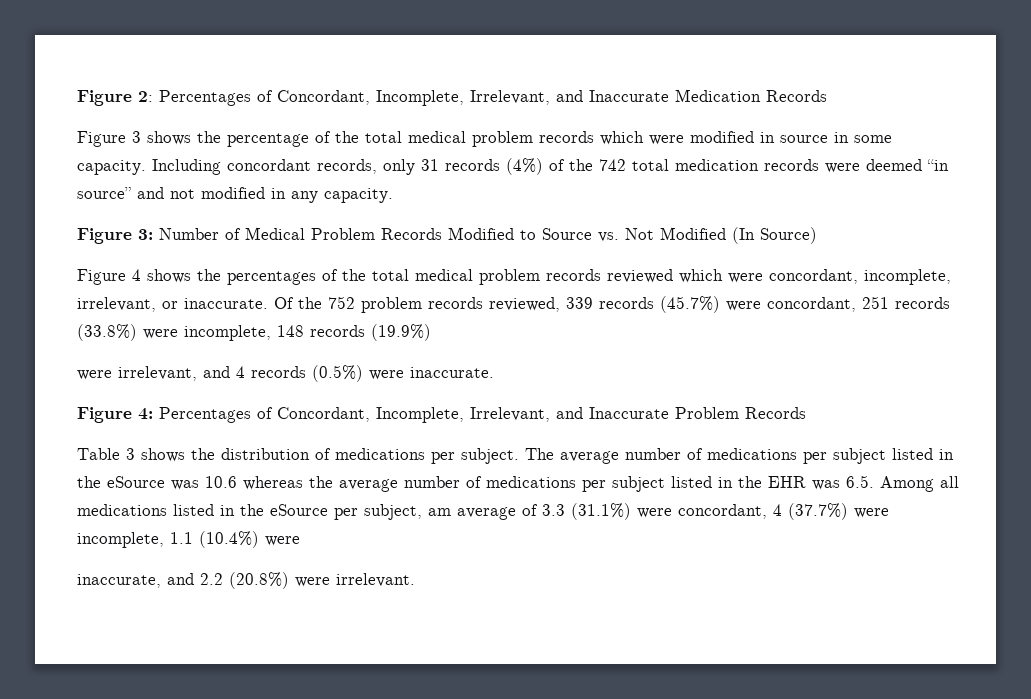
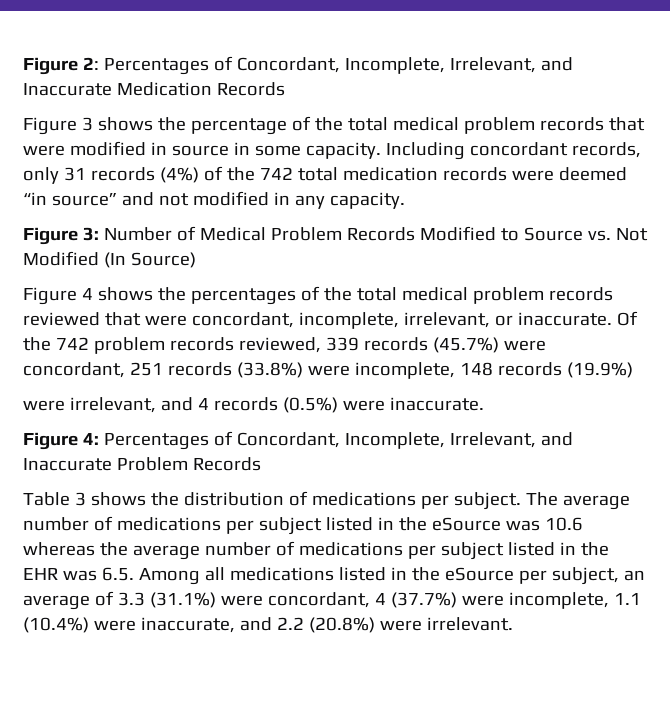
- Figure 3 shows the percentage of the total medical problem records which were modified in source in some capacity.
+ Figure 3 shows the percentage of the total medical problem records that were modified in source in some capacity.
- Figure 4 shows the percentages of the total medical problem records reviewed which were concordant, incomplete, irrelevant, or inaccurate.
+ Figure 4 shows the percentages of the total medical problem records reviewed that were concordant, incomplete, irrelevant, or inaccurate.
- Of the 752 problem records reviewed, 339 records (45.7%) were concordant, 251 records (33.8%) were incomplete, 148 records (19.9%)
+ Of the 742 problem records reviewed, 339 records (45.7%) were concordant, 251 records (33.8%) were incomplete, 148 records (19.9%)
- The average number of medications per subject listed in the eSource was 10.6 whereas the average number of medications per subject listed in the EHR was 6.5. Among all medications listed in the eSource per subject, am average of 3.3 (31.1%) were concordant, 4 (37.7%) were incomplete, 1.1 (10.4%) were
- inaccurate, and 2.2 (20.8%) were irrelevant.
+ The average number of medications per subject listed in the eSource was 10.6 whereas the average number of medications per subject listed in the EHR was 6.5. Among all medications listed in the eSource per subject, an average of 3.3 (31.1%) were concordant, 4 (37.7%) were incomplete, 1.1 (10.4%) were inaccurate, and 2.2 (20.8%) were irrelevant.

